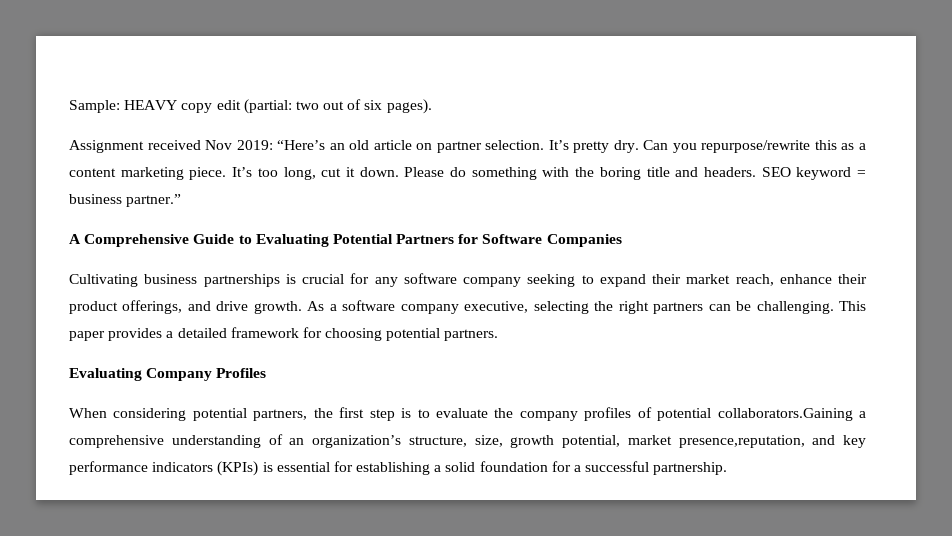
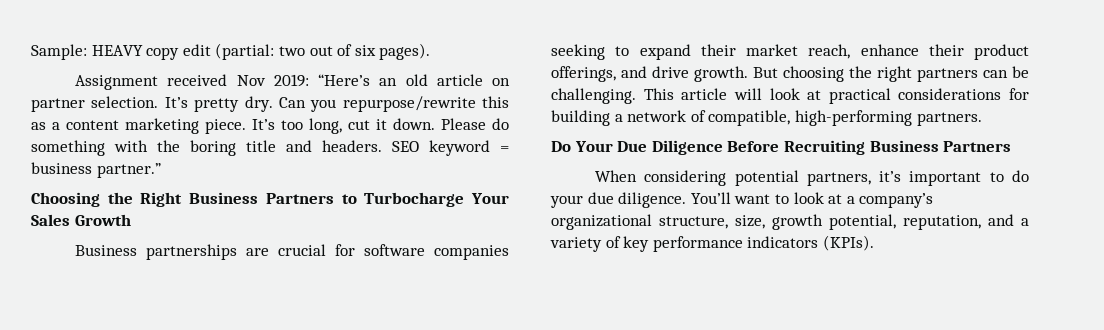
- A Comprehensive Guide to Evaluating Potential Partners for Software Companies
- Cultivating business partnerships is crucial for any software company seeking to expand their market reach, enhance their product offerings, and drive growth.
+ Choosing the Right Business Partners to Turbocharge Your Sales Growth
+ Business partnerships are crucial for software companies seeking to expand their market reach, enhance their product offerings, and drive growth.
- As a software company executive, selecting the right partners can be challenging.
+ But choosing the right partners can be challenging.
- This paper provides a detailed framework for choosing potential partners.
- Evaluating Company Profiles
- When considering potential partners, the first step is to evaluate the company profiles of potential collaborators.Gaining a comprehensive understanding of an organization’s structure, size, growth potential, market presence,reputation, and key performance indicators (KPIs) is essential for establishing a solid foundation for a successful partnership.
+ This article will look at practical considerations for building a network of compatible, high-performing partners.
+ Do Your Due Diligence Before Recruiting Business Partners
+ When considering potential partners, it’s important to do your due diligence. You’ll want to look at a company’s organizational structure, size, growth potential, reputation, and a variety of key performance indicators (KPIs).

